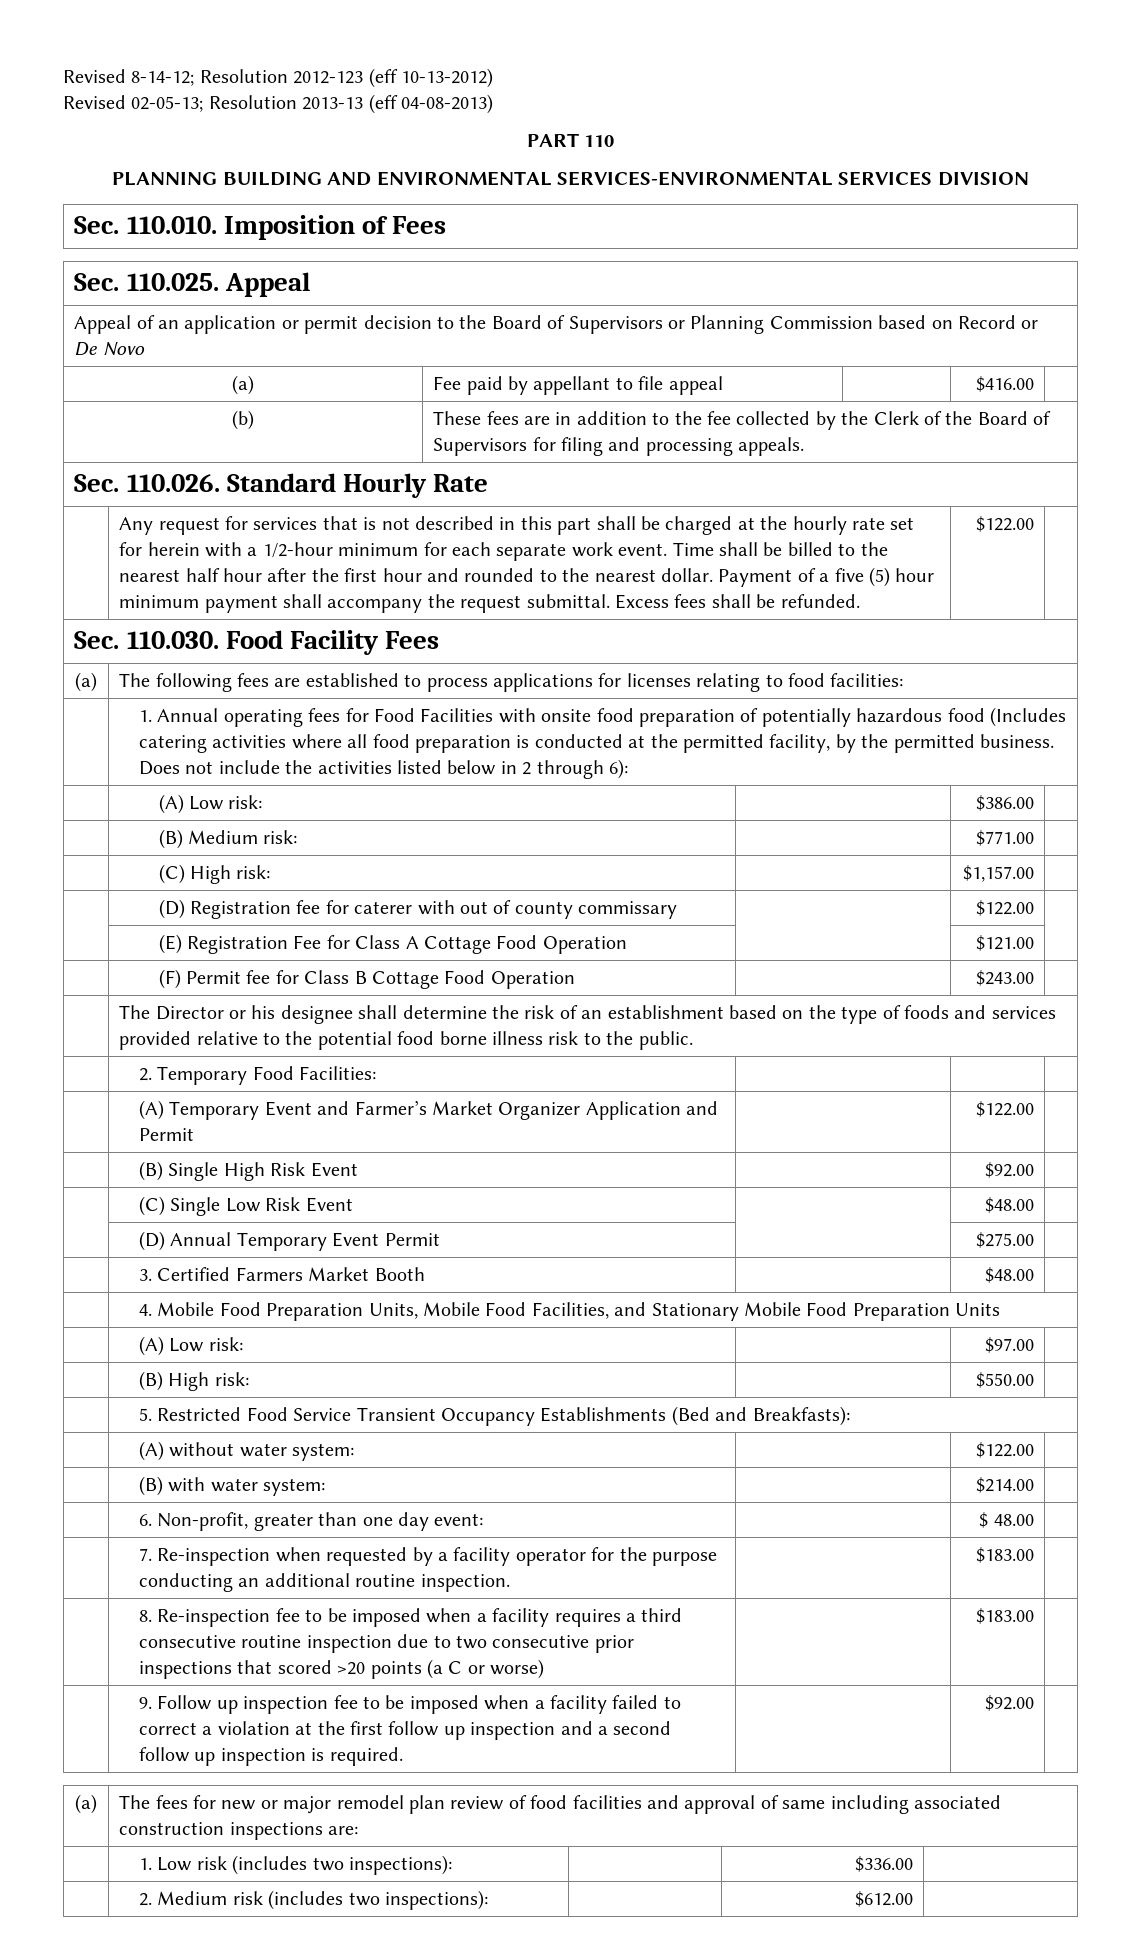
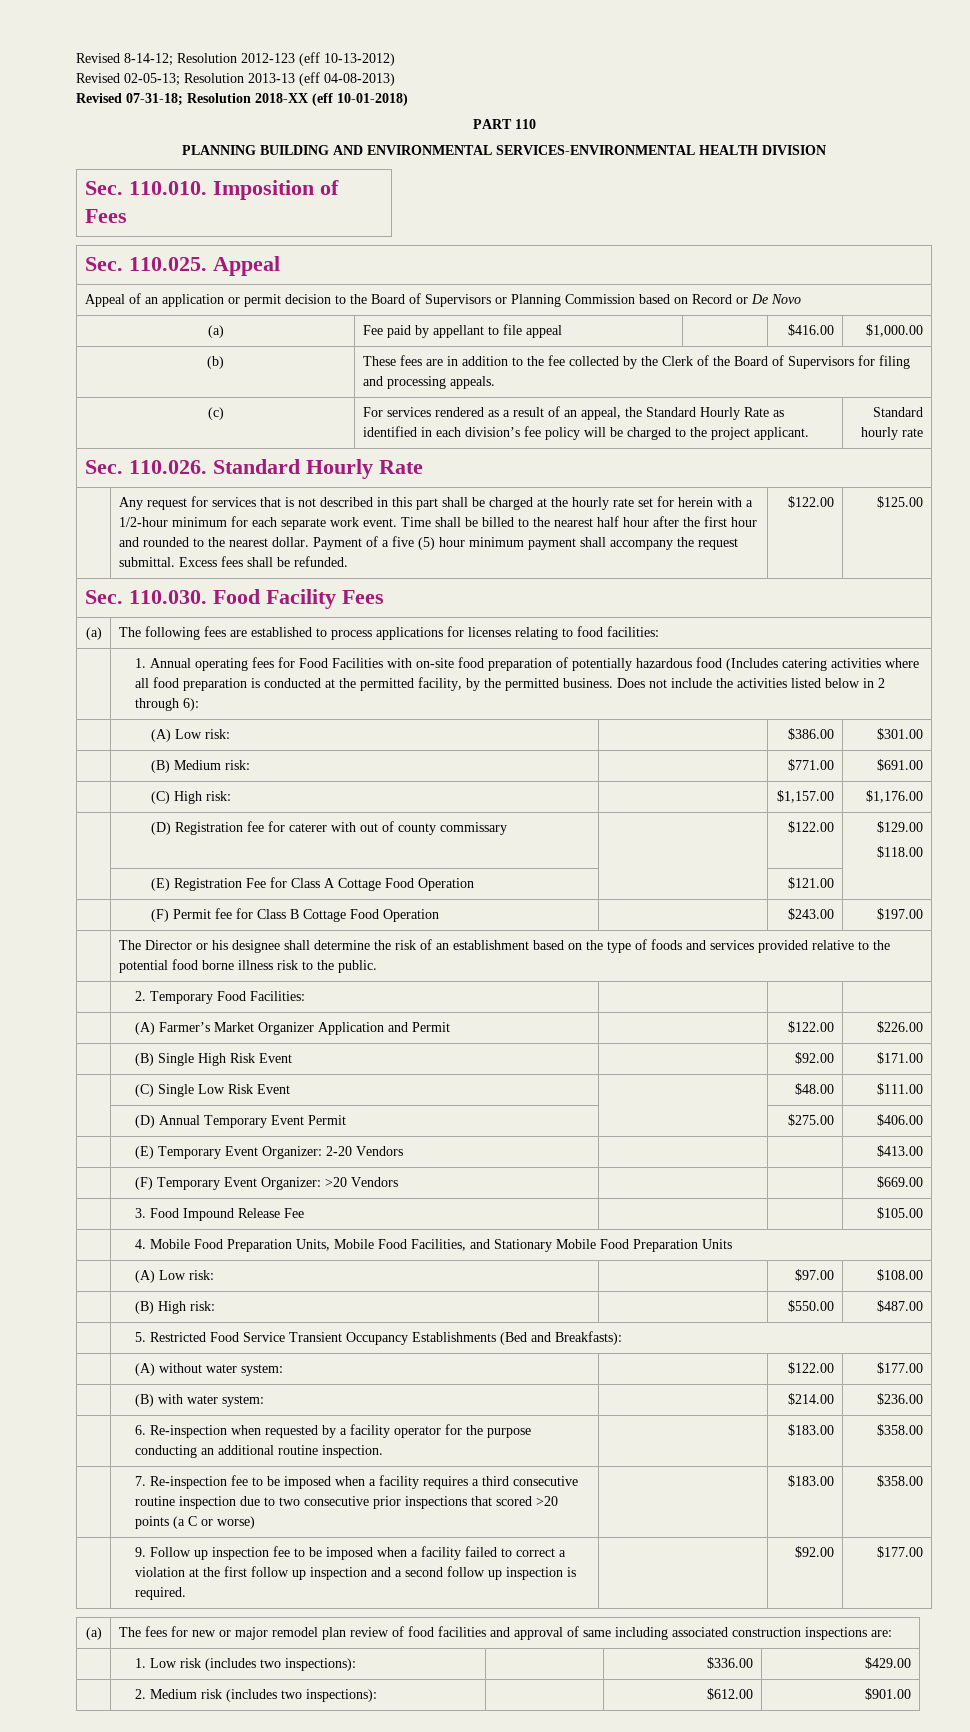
+ Revised 07-31-18; Resolution 2018-XX (eff 10-01-2018)
- PLANNING BUILDING AND ENVIRONMENTAL SERVICES-ENVIRONMENTAL SERVICES DIVISION
+ PLANNING BUILDING AND ENVIRONMENTAL SERVICES-ENVIRONMENTAL HEALTH DIVISION
- (a) | Fee paid by appellant to file appeal | | $416.00 |
+ (a) | Fee paid by appellant to file appeal | | $416.00 | $1,000.00
+ (c) | For services rendered as a result of an appeal, the Standard Hourly Rate as identified in each division’s fee policy will be charged to the project applicant. | Standard hourly rate
+ $125.00
- 1. Annual operating fees for Food Facilities with onsite food preparation of potentially hazardous food (Includes catering activities where all food preparation is conducted at the permitted facility, by the permitted business.
+ 1. Annual operating fees for Food Facilities with on-site food preparation of potentially hazardous food (Includes catering activities where all food preparation is conducted at the permitted facility, by the permitted business.
- | (A) Low risk: | | $386.00 |
+ | (A) Low risk: | | $386.00 | $301.00
- | (B) Medium risk: | | $771.00 |
+ | (B) Medium risk: | | $771.00 | $691.00
- | (C) High risk: | | $1,157.00 |
+ | (C) High risk: | | $1,157.00 | $1,176.00
- | (D) Registration fee for caterer with out of county commissary | | $122.00 |
+ | (D) Registration fee for caterer with out of county commissary | | $122.00 | $129.00
+ $118.00
- | (F) Permit fee for Class B Cottage Food Operation | | $243.00 |
+ | (F) Permit fee for Class B Cottage Food Operation | | $243.00 | $197.00
- | (A) Temporary Event and Farmer’s Market Organizer Application and Permit | | $122.00 |
+ | (A) Farmer’s Market Organizer Application and Permit | | $122.00 | $226.00
- | (B) Single High Risk Event | | $92.00 |
+ | (B) Single High Risk Event | | $92.00 | $171.00
- | (C) Single Low Risk Event | | $48.00 |
+ | (C) Single Low Risk Event | | $48.00 | $111.00
- | (D) Annual Temporary Event Permit | | $275.00 |
- | 3. Certified Farmers Market Booth | | $48.00 |
+ | (D) Annual Temporary Event Permit | | $275.00 | $406.00
+ | (E) Temporary Event Organizer: 2-20 Vendors | | | $413.00
+ | (F) Temporary Event Organizer: >20 Vendors | | | $669.00
+ | 3. Food Impound Release Fee | | | $105.00
- | (A) Low risk: | | $97.00 |
+ | (A) Low risk: | | $97.00 | $108.00
- | (B) High risk: | | $550.00 |
+ | (B) High risk: | | $550.00 | $487.00
- | (A) without water system: | | $122.00 |
+ | (A) without water system: | | $122.00 | $177.00
- | (B) with water system: | | $214.00 |
+ | (B) with water system: | | $214.00 | $236.00
- | 6. Non-profit, greater than one day event: | | $ 48.00 |
- | 7. Re-inspection when requested by a facility operator for the purpose conducting an additional routine inspection. | | $183.00 |
- | 8. Re-inspection fee to be imposed when a facility requires a third consecutive routine inspection due to two consecutive prior inspections that scored >20 points (a C or worse) | | $183.00 |
+ | 6. Re-inspection when requested by a facility operator for the purpose conducting an additional routine inspection. | | $183.00 | $358.00
+ | 7. Re-inspection fee to be imposed when a facility requires a third consecutive routine inspection due to two consecutive prior inspections that scored >20 points (a C or worse) | | $183.00 | $358.00
- | 9. Follow up inspection fee to be imposed when a facility failed to correct a violation at the first follow up inspection and a second follow up inspection is required. | | $92.00 |
+ | 9. Follow up inspection fee to be imposed when a facility failed to correct a violation at the first follow up inspection and a second follow up inspection is required. | | $92.00 | $177.00
- | 1. Low risk (includes two inspections): | | $336.00 |
+ | 1. Low risk (includes two inspections): | | $336.00 | $429.00
- | 2. Medium risk (includes two inspections): | | $612.00 |
+ | 2. Medium risk (includes two inspections): | | $612.00 | $901.00

